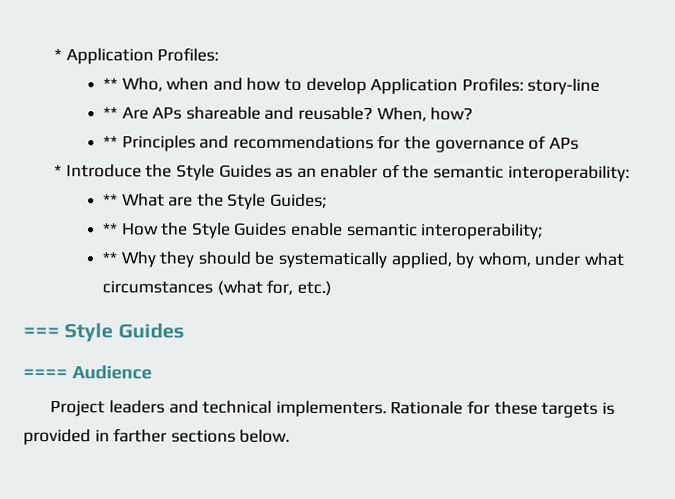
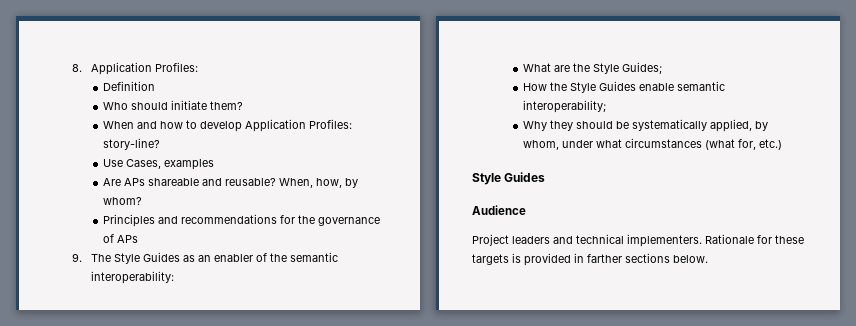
- * Application Profiles:
+ 8. Application Profiles:
- ** Who, when and how to develop Application Profiles: story-line
- ** Are APs shareable and reusable?
+ Definition
+ Who should initiate them?
+ When and how to develop Application Profiles: story-line?
+ Use Cases, examples
+ Are APs shareable and reusable?
- When, how?
- ** Principles and recommendations for the governance of APs
+ When, how, by whom?
+ Principles and recommendations for the governance of APs
- * Introduce the Style Guides as an enabler of the semantic interoperability:
+ 9. The Style Guides as an enabler of the semantic interoperability:
- ** What are the Style Guides;
+ What are the Style Guides;
- ** How the Style Guides enable semantic interoperability;
+ How the Style Guides enable semantic interoperability;
- ** Why they should be systematically applied, by whom, under what circumstances (what for, etc.)
- === Style Guides
+ Why they should be systematically applied, by whom, under what circumstances (what for, etc.)
+ Style Guides
- ==== Audience
+ Audience

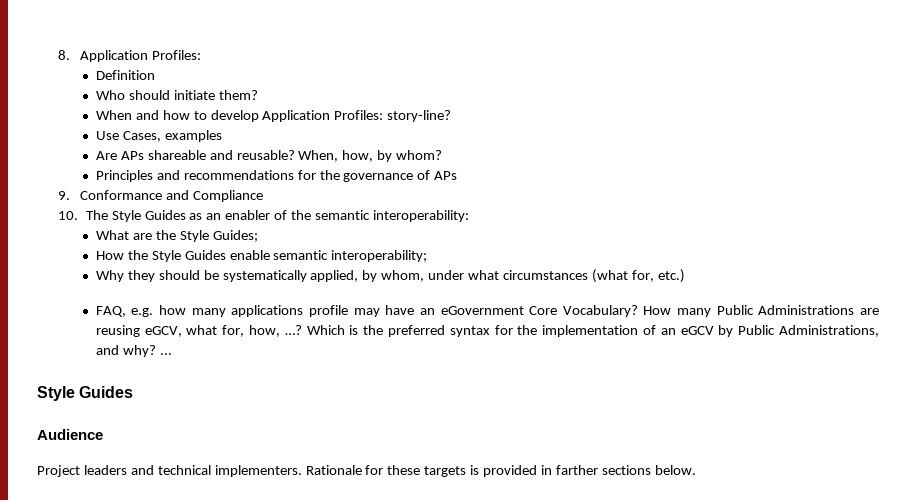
- 9. The Style Guides as an enabler of the semantic interoperability:
+ 9. Conformance and Compliance
+ 10. The Style Guides as an enabler of the semantic interoperability:
+ FAQ, e.g. how many applications profile may have an eGovernment Core Vocabulary? How many Public Administrations are reusing eGCV, what for, how, …? Which is the preferred syntax for the implementation of an eGCV by Public Administrations, and why? ...

